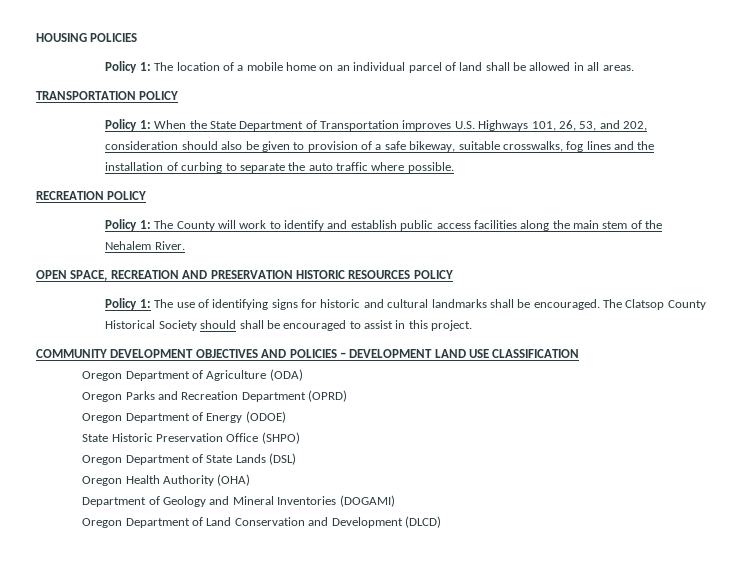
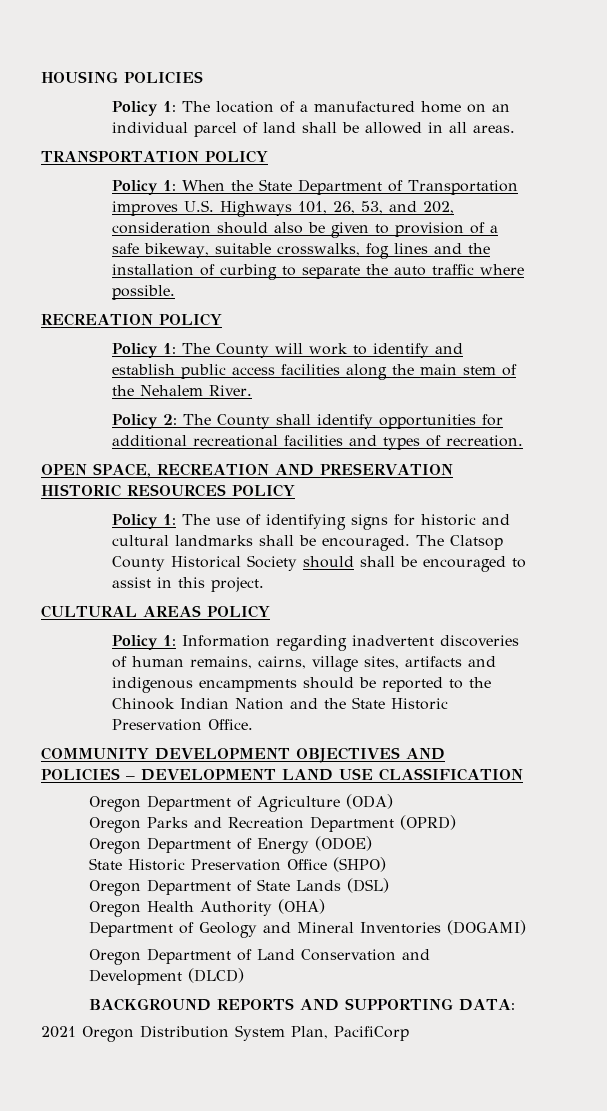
- Policy 1: The location of a mobile home on an individual parcel of land shall be allowed in all areas.
+ Policy 1: The location of a manufactured home on an individual parcel of land shall be allowed in all areas.
+ Policy 2: The County shall identify opportunities for additional recreational facilities and types of recreation.
+ CULTURAL AREAS POLICY
+ Policy 1: Information regarding inadvertent discoveries of human remains, cairns, village sites, artifacts and indigenous encampments should be reported to the Chinook Indian Nation and the State Historic Preservation Office.
+ BACKGROUND REPORTS AND SUPPORTING DATA:
+ 2021 Oregon Distribution System Plan, PacifiCorp

